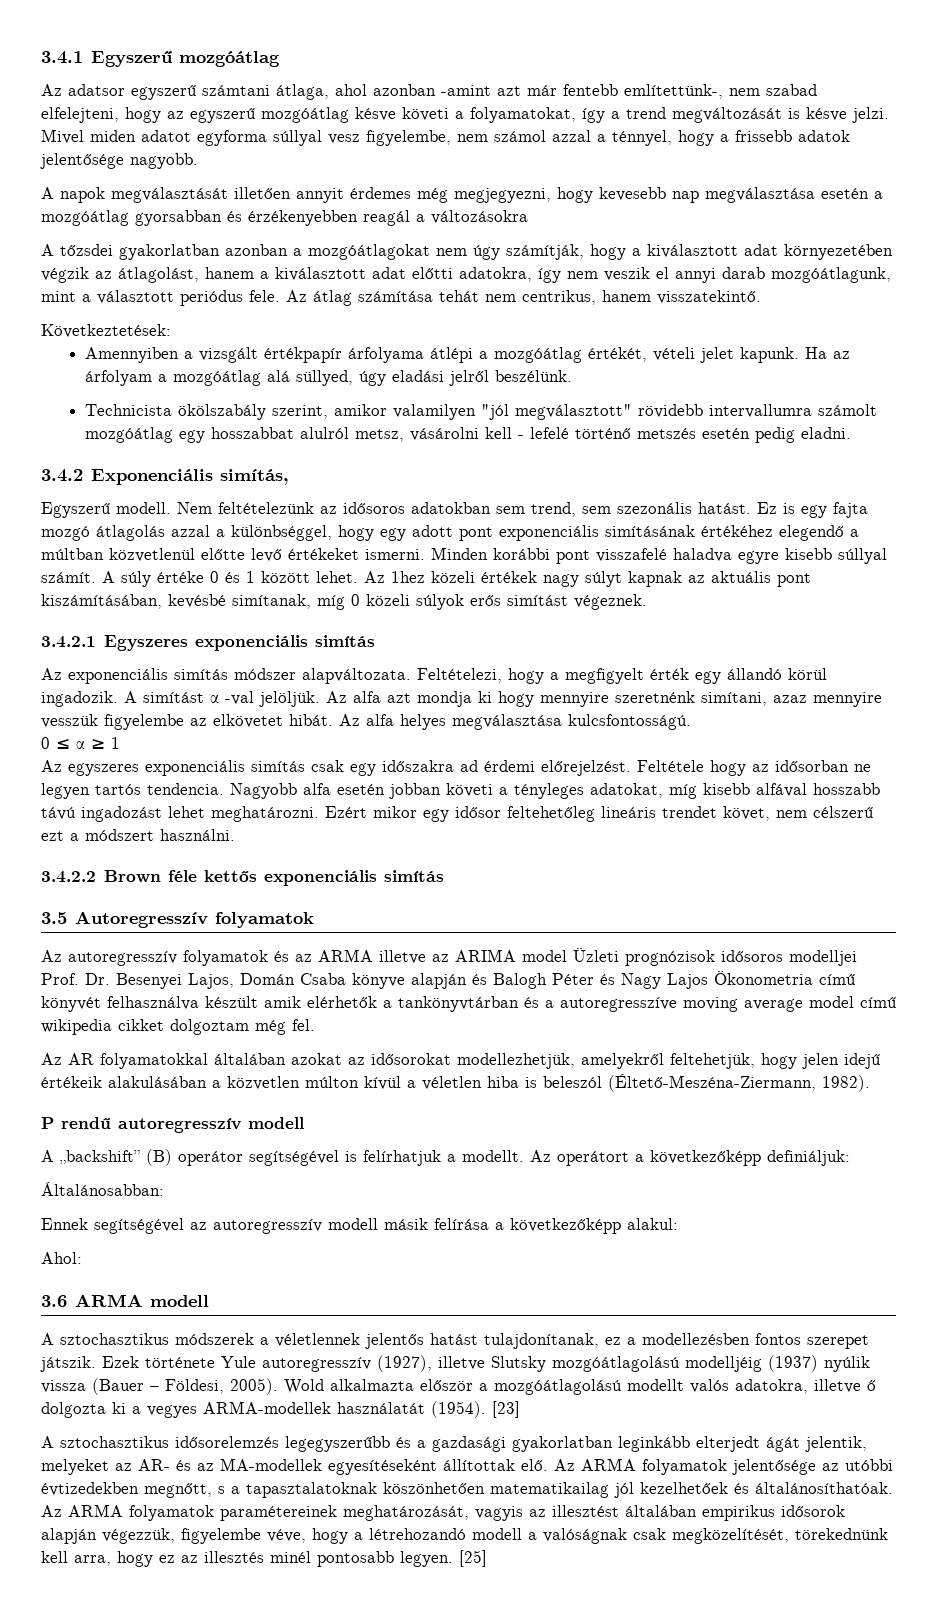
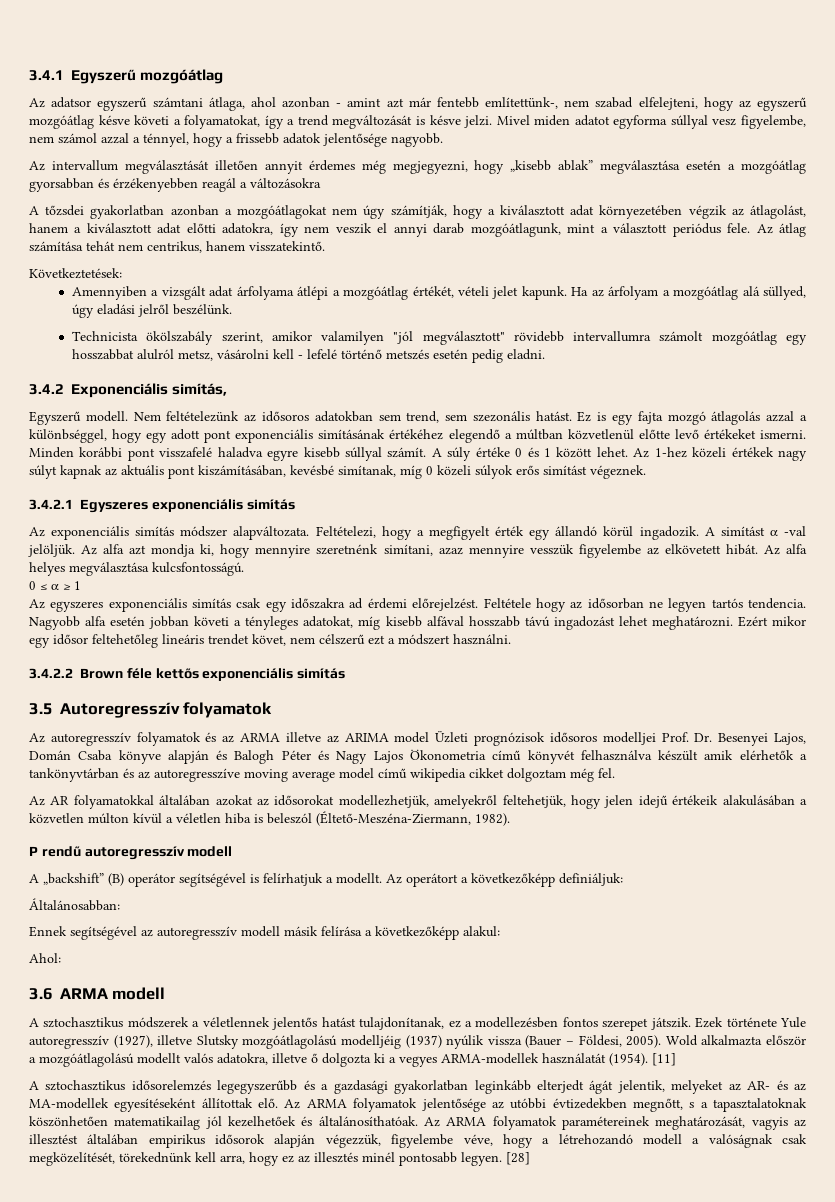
- Az adatsor egyszerű számtani átlaga, ahol azonban -amint azt már fentebb említettünk-, nem szabad elfelejteni, hogy az egyszerű mozgóátlag késve követi a folyamatokat, így a trend megváltozását is késve jelzi.
+ Az adatsor egyszerű számtani átlaga, ahol azonban - amint azt már fentebb említettünk-, nem szabad elfelejteni, hogy az egyszerű mozgóátlag késve követi a folyamatokat, így a trend megváltozását is késve jelzi.
- A napok megválasztását illetően annyit érdemes még megjegyezni, hogy kevesebb nap megválasztása esetén a mozgóátlag gyorsabban és érzékenyebben reagál a változásokra
+ Az intervallum megválasztását illetően annyit érdemes még megjegyezni, hogy „kisebb ablak” megválasztása esetén a mozgóátlag gyorsabban és érzékenyebben reagál a változásokra
- Amennyiben a vizsgált értékpapír árfolyama átlépi a mozgóátlag értékét, vételi jelet kapunk.
+ Amennyiben a vizsgált adat árfolyama átlépi a mozgóátlag értékét, vételi jelet kapunk.
- Az 1hez közeli értékek nagy súlyt kapnak az aktuális pont kiszámításában, kevésbé simítanak, míg 0 közeli súlyok erős simítást végeznek.
+ Az 1-hez közeli értékek nagy súlyt kapnak az aktuális pont kiszámításában, kevésbé simítanak, míg 0 közeli súlyok erős simítást végeznek.
- Az alfa azt mondja ki hogy mennyire szeretnénk simítani, azaz mennyire vesszük figyelembe az elkövetet hibát.
+ Az alfa azt mondja ki, hogy mennyire szeretnénk simítani, azaz mennyire vesszük figyelembe az elkövetett hibát.
- Az autoregresszív folyamatok és az ARMA illetve az ARIMA model Üzleti prognózisok idősoros modelljei Prof. Dr. Besenyei Lajos, Domán Csaba könyve alapján és Balogh Péter és Nagy Lajos Ökonometria című könyvét felhasználva készült amik elérhetők a tankönyvtárban és a autoregresszíve moving average model című wikipedia cikket dolgoztam még fel.
+ Az autoregresszív folyamatok és az ARMA illetve az ARIMA model Üzleti prognózisok idősoros modelljei Prof. Dr. Besenyei Lajos, Domán Csaba könyve alapján és Balogh Péter és Nagy Lajos Ökonometria című könyvét felhasználva készült amik elérhetők a tankönyvtárban és az autoregresszíve moving average model című wikipedia cikket dolgoztam még fel.
- [23]
+ [11]
- [25]
+ [28]

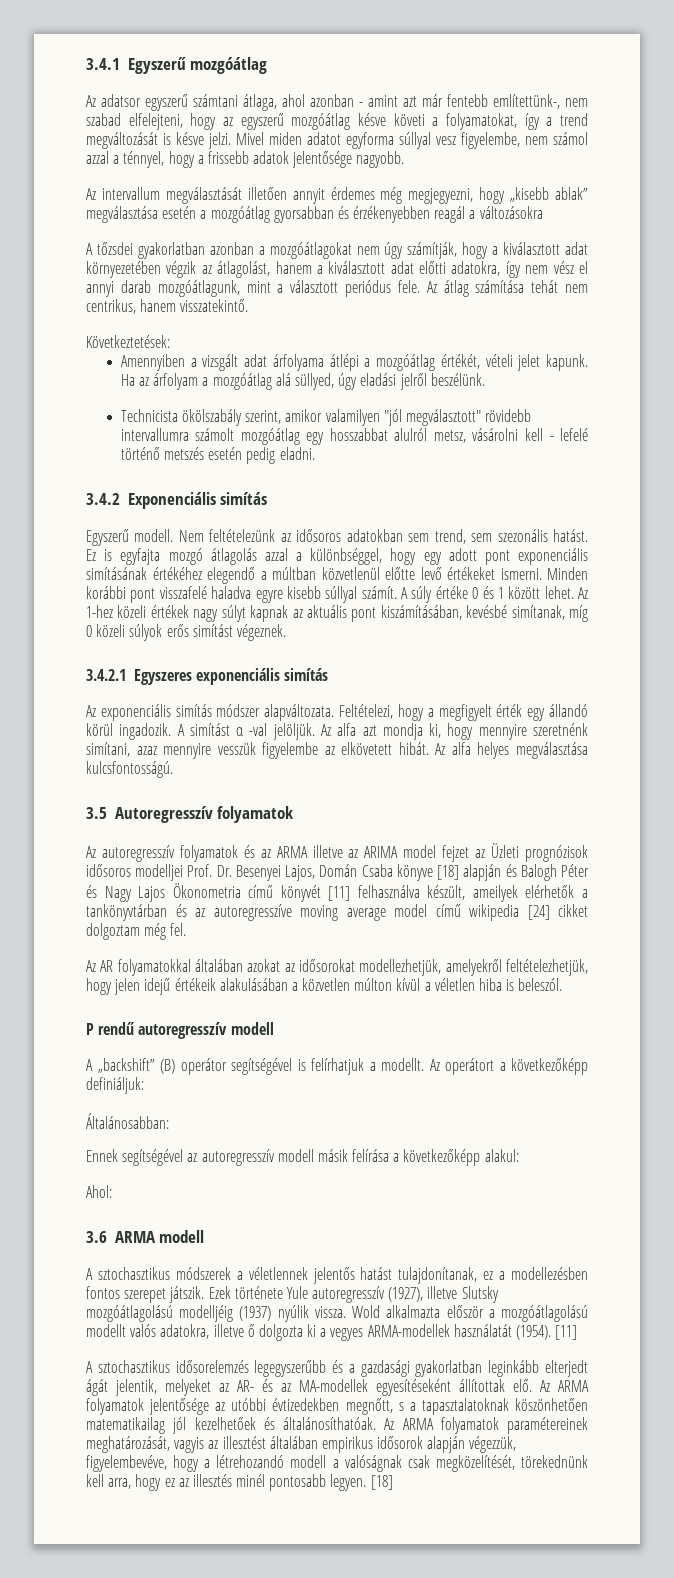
- A tőzsdei gyakorlatban azonban a mozgóátlagokat nem úgy számítják, hogy a kiválasztott adat környezetében végzik az átlagolást, hanem a kiválasztott adat előtti adatokra, így nem veszik el annyi darab mozgóátlagunk, mint a választott periódus fele.
+ A tőzsdei gyakorlatban azonban a mozgóátlagokat nem úgy számítják, hogy a kiválasztott adat környezetében végzik az átlagolást, hanem a kiválasztott adat előtti adatokra, így nem vész el annyi darab mozgóátlagunk, mint a választott periódus fele.
- 3.4.2 Exponenciális simítás,
+ 3.4.2 Exponenciális simítás
- Ez is egy fajta mozgó átlagolás azzal a különbséggel, hogy egy adott pont exponenciális simításának értékéhez elegendő a múltban közvetlenül előtte levő értékeket ismerni.
+ Ez is egyfajta mozgó átlagolás azzal a különbséggel, hogy egy adott pont exponenciális simításának értékéhez elegendő a múltban közvetlenül előtte levő értékeket ismerni.
- 0 ≤ α ≥ 1
- Az egyszeres exponenciális simítás csak egy időszakra ad érdemi előrejelzést. Feltétele hogy az idősorban ne legyen tartós tendencia. Nagyobb alfa esetén jobban követi a tényleges adatokat, míg kisebb alfával hosszabb távú ingadozást lehet meghatározni. Ezért mikor egy idősor feltehetőleg lineáris trendet követ, nem célszerű ezt a módszert használni.
- 3.4.2.2 Brown féle kettős exponenciális simítás
- Az autoregresszív folyamatok és az ARMA illetve az ARIMA model Üzleti prognózisok idősoros modelljei Prof. Dr. Besenyei Lajos, Domán Csaba könyve alapján és Balogh Péter és Nagy Lajos Ökonometria című könyvét felhasználva készült amik elérhetők a tankönyvtárban és az autoregresszíve moving average model című wikipedia cikket dolgoztam még fel.
+ Az autoregresszív folyamatok és az ARMA illetve az ARIMA model fejzet az Üzleti prognózisok idősoros modelljei Prof. Dr. Besenyei Lajos, Domán Csaba könyve [18] alapján és Balogh Péter és Nagy Lajos Ökonometria című könyvét [11] felhasználva készült, ameilyek elérhetők a tankönyvtárban és az autoregresszíve moving average model című wikipedia [24] cikket dolgoztam még fel.
- Az AR folyamatokkal általában azokat az idősorokat modellezhetjük, amelyekről feltehetjük, hogy jelen idejű értékeik alakulásában a közvetlen múlton kívül a véletlen hiba is beleszól (Éltető-Meszéna-Ziermann, 1982).
+ Az AR folyamatokkal általában azokat az idősorokat modellezhetjük, amelyekről feltételezhetjük, hogy jelen idejű értékeik alakulásában a közvetlen múlton kívül a véletlen hiba is beleszól.
- Ezek története Yule autoregresszív (1927), illetve Slutsky mozgóátlagolású modelljéig (1937) nyúlik vissza (Bauer – Földesi, 2005).
+ Ezek története Yule autoregresszív (1927), illetve Slutsky mozgóátlagolású modelljéig (1937) nyúlik vissza.
- Az ARMA folyamatok paramétereinek meghatározását, vagyis az illesztést általában empirikus idősorok alapján végezzük, figyelembe véve, hogy a létrehozandó modell a valóságnak csak megközelítését, törekednünk kell arra, hogy ez az illesztés minél pontosabb legyen. [28]
+ Az ARMA folyamatok paramétereinek meghatározását, vagyis az illesztést általában empirikus idősorok alapján végezzük, figyelembevéve, hogy a létrehozandó modell a valóságnak csak megközelítését, törekednünk kell arra, hogy ez az illesztés minél pontosabb legyen. [18]

